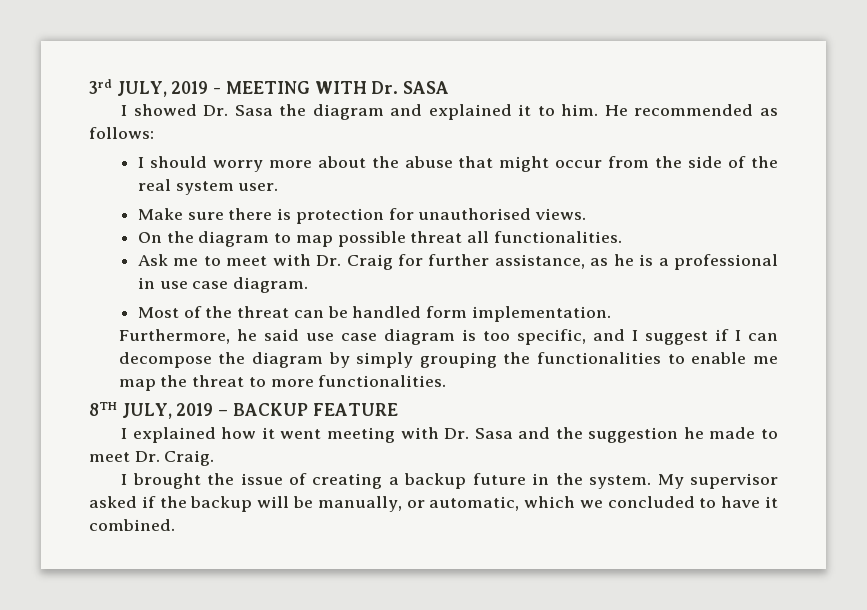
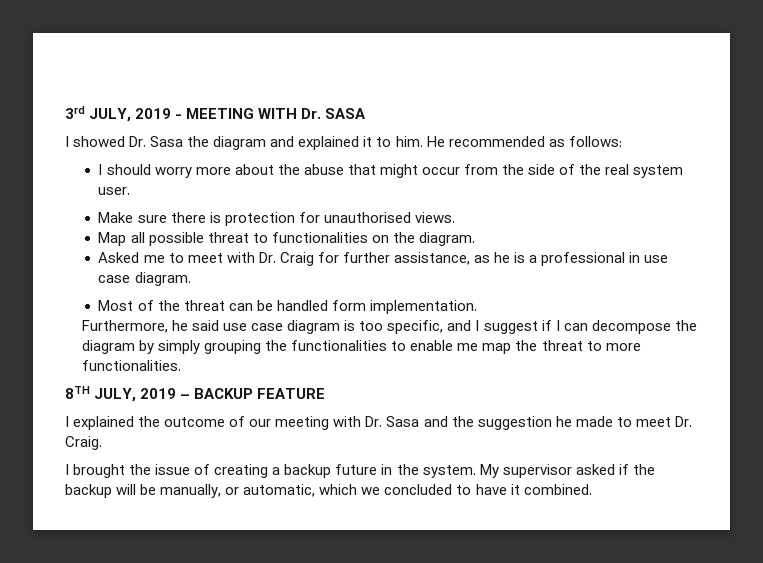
- On the diagram to map possible threat all functionalities.
- Ask me to meet with Dr. Craig for further assistance, as he is a professional in use case diagram.
+ Map all possible threat to functionalities on the diagram.
+ Asked me to meet with Dr. Craig for further assistance, as he is a professional in use case diagram.
- I explained how it went meeting with Dr. Sasa and the suggestion he made to meet Dr. Craig.
+ I explained the outcome of our meeting with Dr. Sasa and the suggestion he made to meet Dr. Craig.

